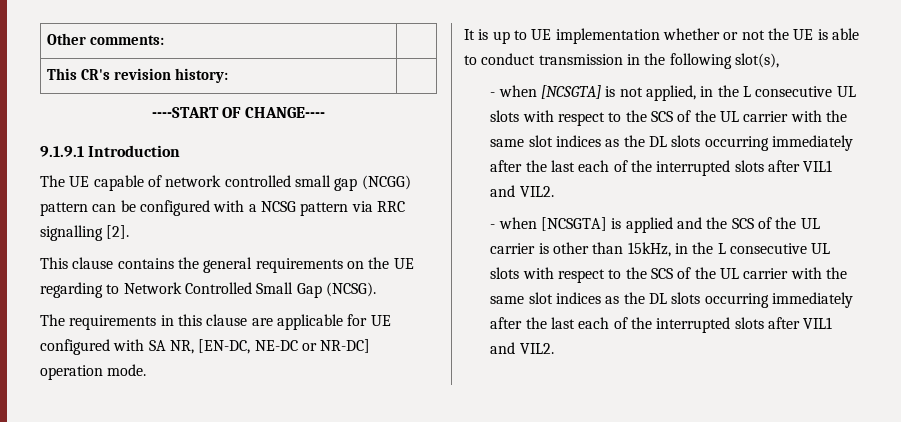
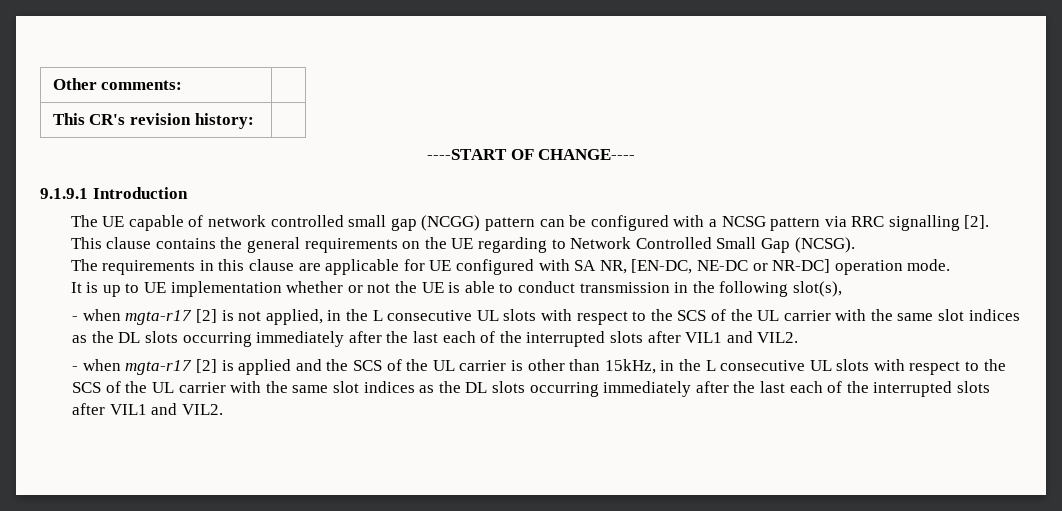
- - when [NCSGTA] is not applied, in the L consecutive UL slots with respect to the SCS of the UL carrier with the same slot indices as the DL slots occurring immediately after the last each of the interrupted slots after VIL1 and VIL2.
+ - when mgta-r17 [2] is not applied, in the L consecutive UL slots with respect to the SCS of the UL carrier with the same slot indices as the DL slots occurring immediately after the last each of the interrupted slots after VIL1 and VIL2.
- - when [NCSGTA] is applied and the SCS of the UL carrier is other than 15kHz, in the L consecutive UL slots with respect to the SCS of the UL carrier with the same slot indices as the DL slots occurring immediately after the last each of the interrupted slots after VIL1 and VIL2.
+ - when mgta-r17 [2] is applied and the SCS of the UL carrier is other than 15kHz, in the L consecutive UL slots with respect to the SCS of the UL carrier with the same slot indices as the DL slots occurring immediately after the last each of the interrupted slots after VIL1 and VIL2.

